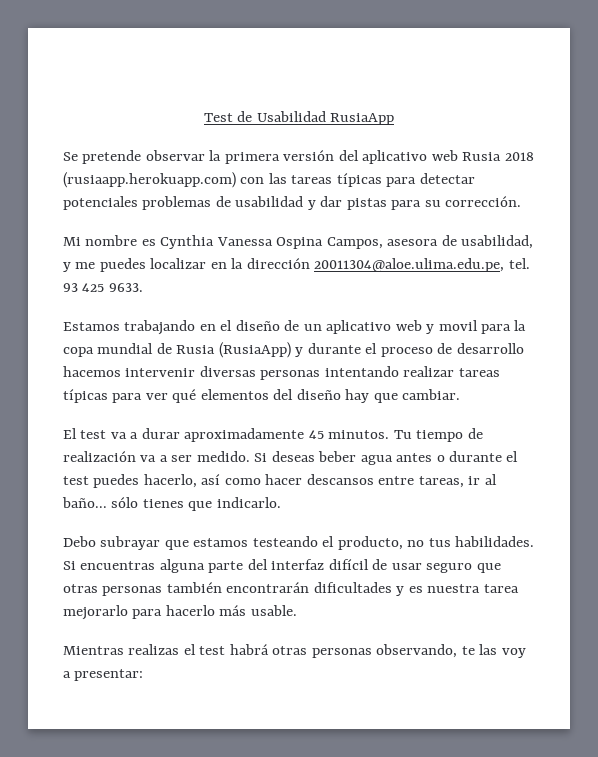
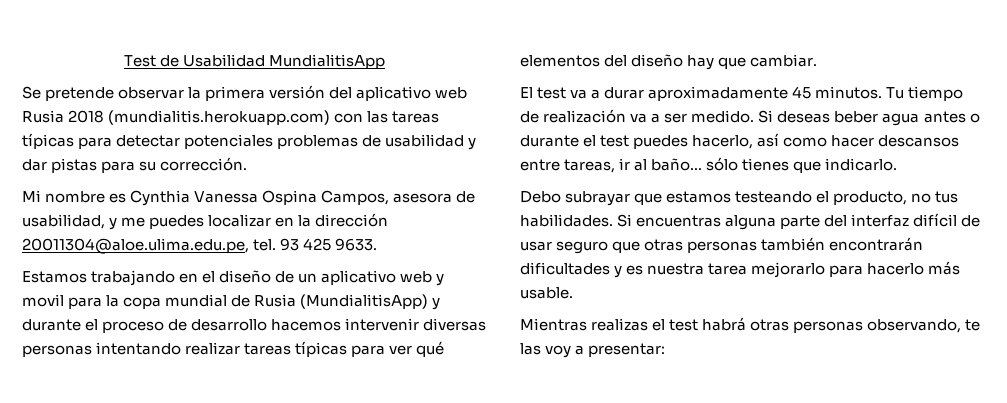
- Test de Usabilidad RusiaApp
+ Test de Usabilidad MundialitisApp
- Se pretende observar la primera versión del aplicativo web Rusia 2018 (rusiaapp.herokuapp.com) con las tareas típicas para detectar potenciales problemas de usabilidad y dar pistas para su corrección.
+ Se pretende observar la primera versión del aplicativo web Rusia 2018 (mundialitis.herokuapp.com) con las tareas típicas para detectar potenciales problemas de usabilidad y dar pistas para su corrección.
- Estamos trabajando en el diseño de un aplicativo web y movil para la copa mundial de Rusia (RusiaApp) y durante el proceso de desarrollo hacemos intervenir diversas personas intentando realizar tareas típicas para ver qué elementos del diseño hay que cambiar.
+ Estamos trabajando en el diseño de un aplicativo web y movil para la copa mundial de Rusia (MundialitisApp) y durante el proceso de desarrollo hacemos intervenir diversas personas intentando realizar tareas típicas para ver qué elementos del diseño hay que cambiar.

